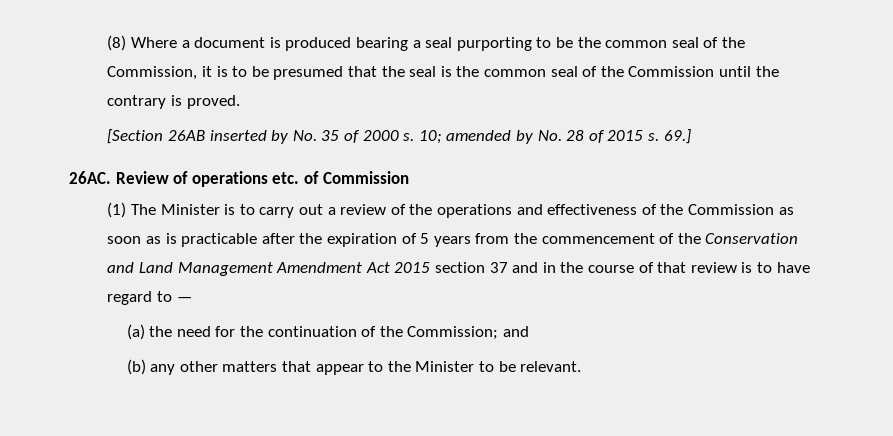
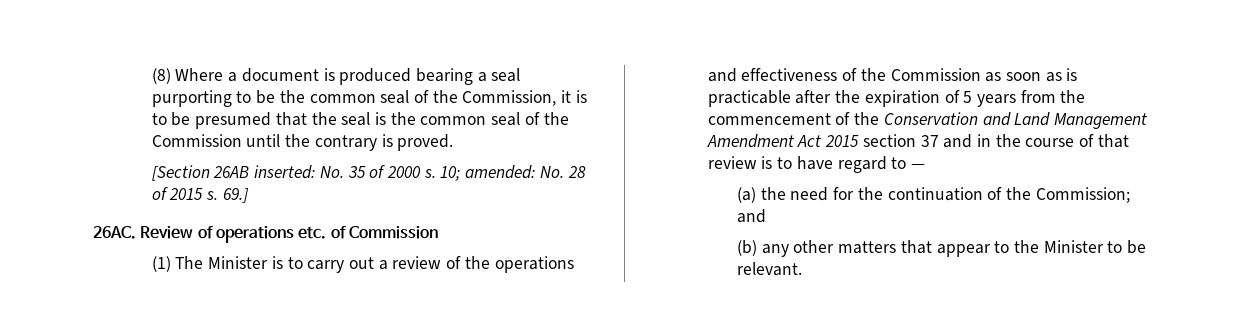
- [Section 26AB inserted by No. 35 of 2000 s.
+ [Section 26AB inserted: No. 35 of 2000 s.
- 10; amended by No. 28 of 2015 s.
+ 10; amended: No. 28 of 2015 s.

